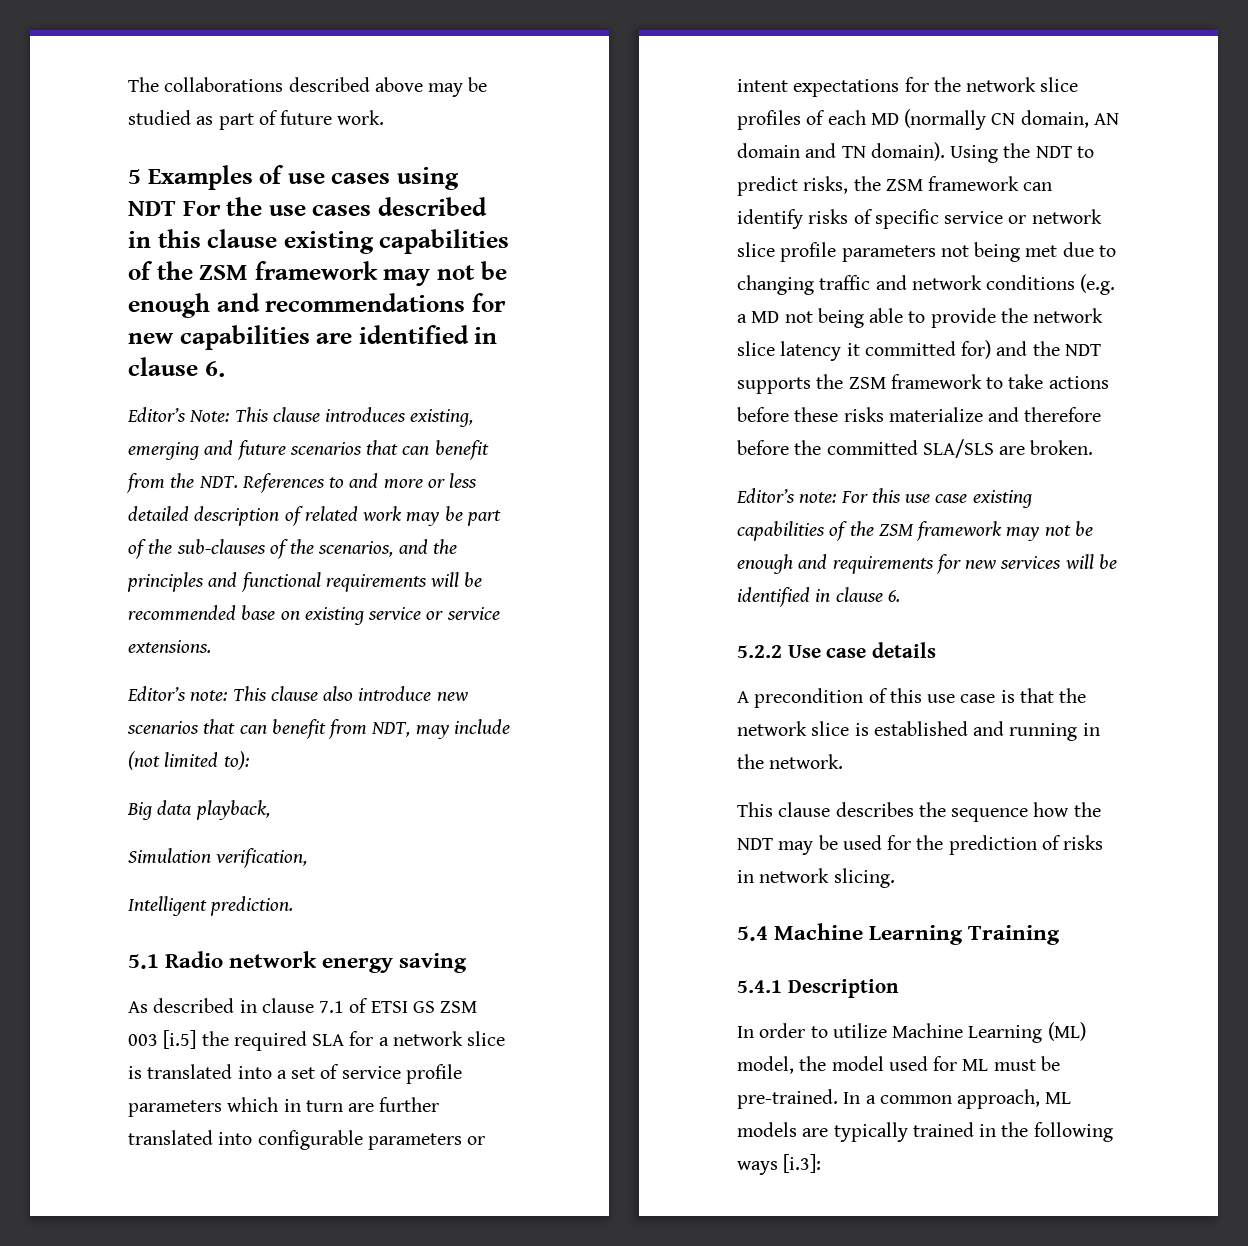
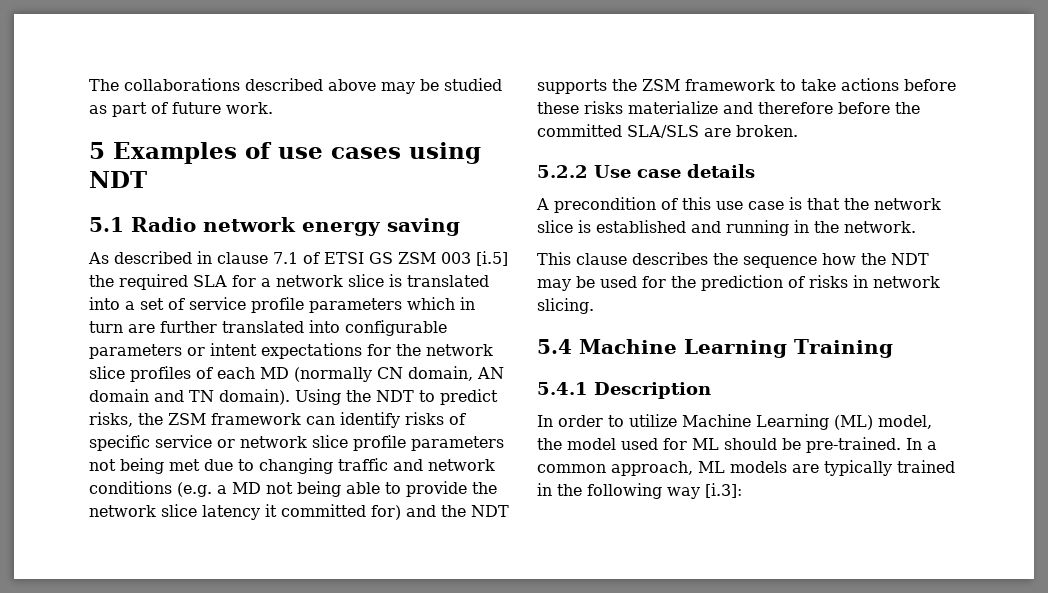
- 5 Examples of use cases using NDT For the use cases described in this clause existing capabilities of the ZSM framework may not be enough and recommendations for new capabilities are identified in clause 6.
- Editor’s Note: This clause introduces existing, emerging and future scenarios that can benefit from the NDT. References to and more or less detailed description of related work may be part of the sub-clauses of the scenarios, and the principles and functional requirements will be recommended base on existing service or service extensions.
- Editor’s note: This clause also introduce new scenarios that can benefit from NDT, may include (not limited to):
- Big data playback,
- Simulation verification,
- Intelligent prediction.
+ 5 Examples of use cases using NDT
- Editor’s note: For this use case existing capabilities of the ZSM framework may not be enough and requirements for new services will be identified in clause 6.
- In order to utilize Machine Learning (ML) model, the model used for ML must be pre-trained.
+ In order to utilize Machine Learning (ML) model, the model used for ML should be pre-trained.
- In a common approach, ML models are typically trained in the following ways [i.3]:
+ In a common approach, ML models are typically trained in the following way [i.3]:

